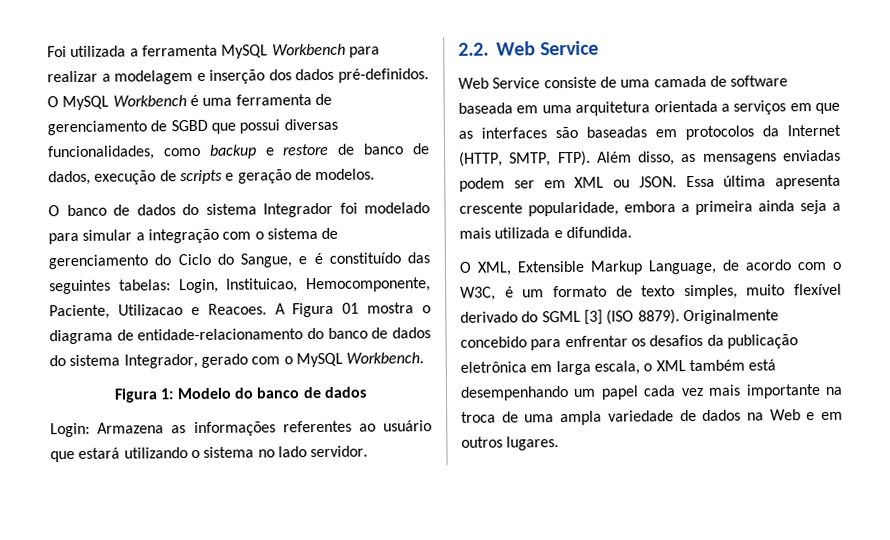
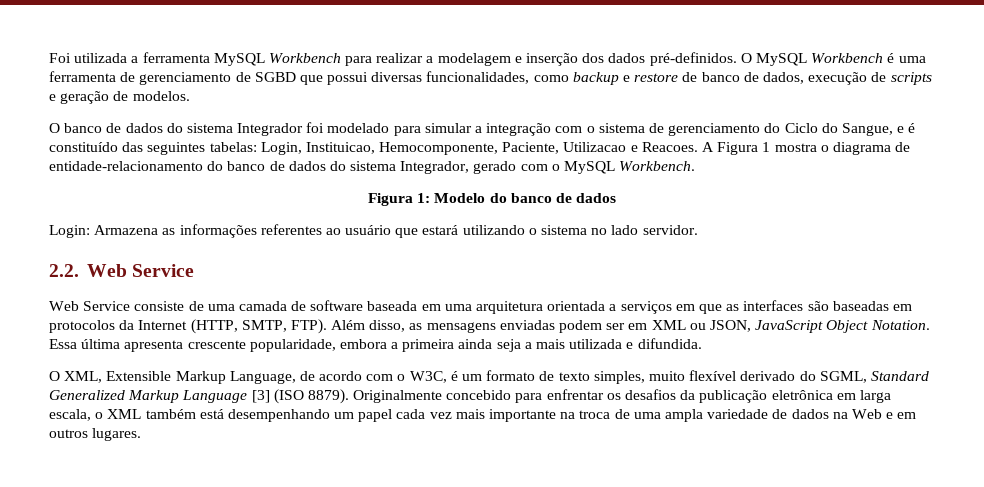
- A Figura 01 mostra o diagrama de entidade-relacionamento do banco de dados do sistema Integrador, gerado com o MySQL Workbench.
+ A Figura 1 mostra o diagrama de entidade-relacionamento do banco de dados do sistema Integrador, gerado com o MySQL Workbench.
- Além disso, as mensagens enviadas podem ser em XML ou JSON.
+ Além disso, as mensagens enviadas podem ser em XML ou JSON, JavaScript Object Notation.
- O XML, Extensible Markup Language, de acordo com o W3C, é um formato de texto simples, muito flexível derivado do SGML [3] (ISO 8879).
+ O XML, Extensible Markup Language, de acordo com o W3C, é um formato de texto simples, muito flexível derivado do SGML, Standard Generalized Markup Language [3] (ISO 8879).

